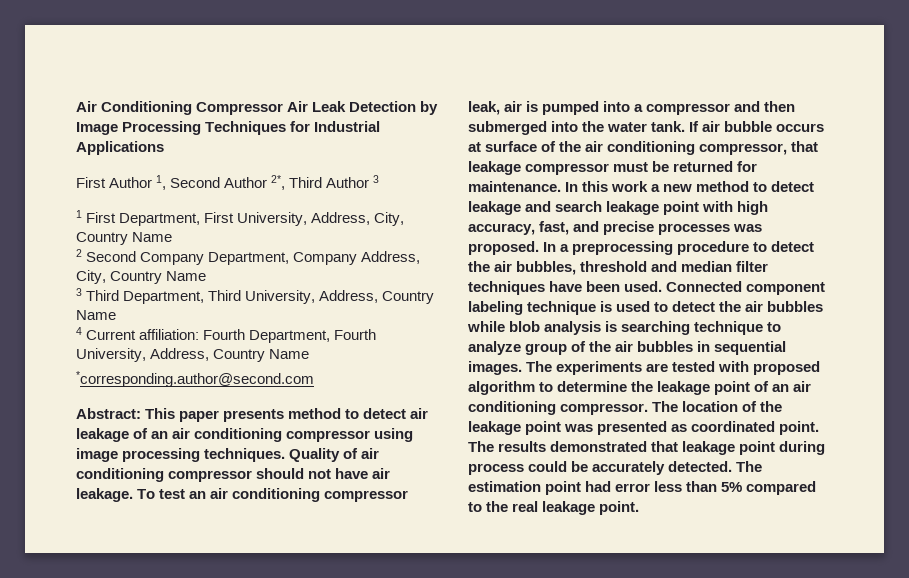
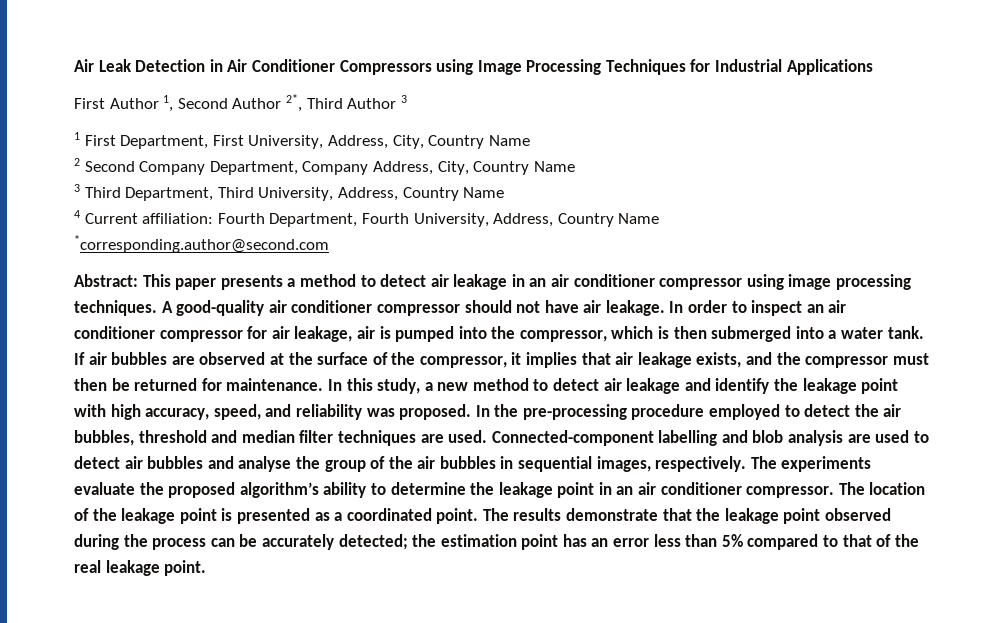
- Air Conditioning Compressor Air Leak Detection by Image Processing Techniques for Industrial Applications
+ Air Leak Detection in Air Conditioner Compressors using Image Processing Techniques for Industrial Applications
- Abstract: This paper presents method to detect air leakage of an air conditioning compressor using image processing techniques.
+ Abstract: This paper presents a method to detect air leakage in an air conditioner compressor using image processing techniques.
- Quality of air conditioning compressor should not have air leakage.
+ A good-quality air conditioner compressor should not have air leakage.
- To test an air conditioning compressor leak, air is pumped into a compressor and then submerged into the water tank.
+ In order to inspect an air conditioner compressor for air leakage, air is pumped into the compressor, which is then submerged into a water tank.
- If air bubble occurs at surface of the air conditioning compressor, that leakage compressor must be returned for maintenance.
+ If air bubbles are observed at the surface of the compressor, it implies that air leakage exists, and the compressor must then be returned for maintenance.
- In this work a new method to detect leakage and search leakage point with high accuracy, fast, and precise processes was proposed. In a preprocessing procedure to detect the air bubbles, threshold and median filter techniques have been used. Connected component labeling technique is used to detect the air bubbles while blob analysis is searching technique to analyze group of the air bubbles in sequential images. The experiments are tested with proposed algorithm to determine the leakage point of an air conditioning compressor.
+ In this study, a new method to detect air leakage and identify the leakage point with high accuracy, speed, and reliability was proposed. In the pre-processing procedure employed to detect the air bubbles, threshold and median filter techniques are used. Connected-component labelling and blob analysis are used to detect air bubbles and analyse the group of the air bubbles in sequential images, respectively. The experiments evaluate the proposed algorithm’s ability to determine the leakage point in an air conditioner compressor.
- The location of the leakage point was presented as coordinated point.
+ The location of the leakage point is presented as a coordinated point.
- The results demonstrated that leakage point during process could be accurately detected. The estimation point had error less than 5% compared to the real leakage point.
+ The results demonstrate that the leakage point observed during the process can be accurately detected; the estimation point has an error less than 5% compared to that of the real leakage point.

